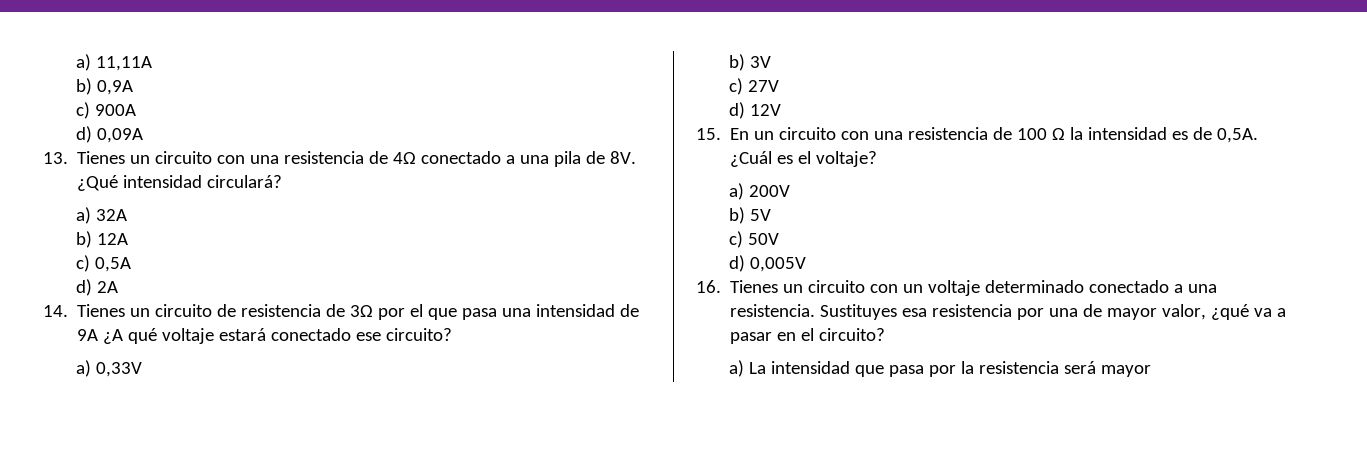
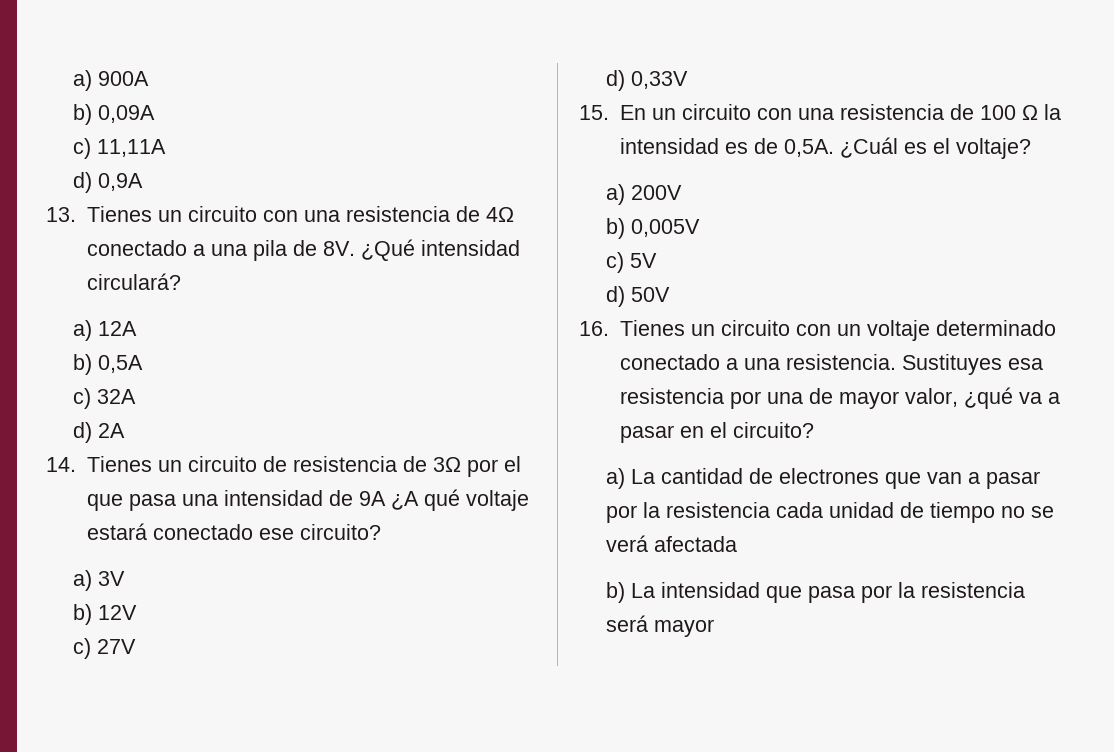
- a) 11,11A
+ a) 900A
+ b) 0,09A
+ c) 11,11A
- b) 0,9A
+ d) 0,9A
- c) 900A
- d) 0,09A
- a) 32A
- b) 12A
- c) 0,5A
+ a) 12A
+ b) 0,5A
+ c) 32A
- a) 0,33V
- b) 3V
+ a) 3V
+ b) 12V
- d) 12V
+ d) 0,33V
- b) 5V
+ b) 0,005V
+ c) 5V
- c) 50V
+ d) 50V
- d) 0,005V
- a) La intensidad que pasa por la resistencia será mayor
+ a) La cantidad de electrones que van a pasar por la resistencia cada unidad de tiempo no se verá afectada
+ b) La intensidad que pasa por la resistencia será mayor

